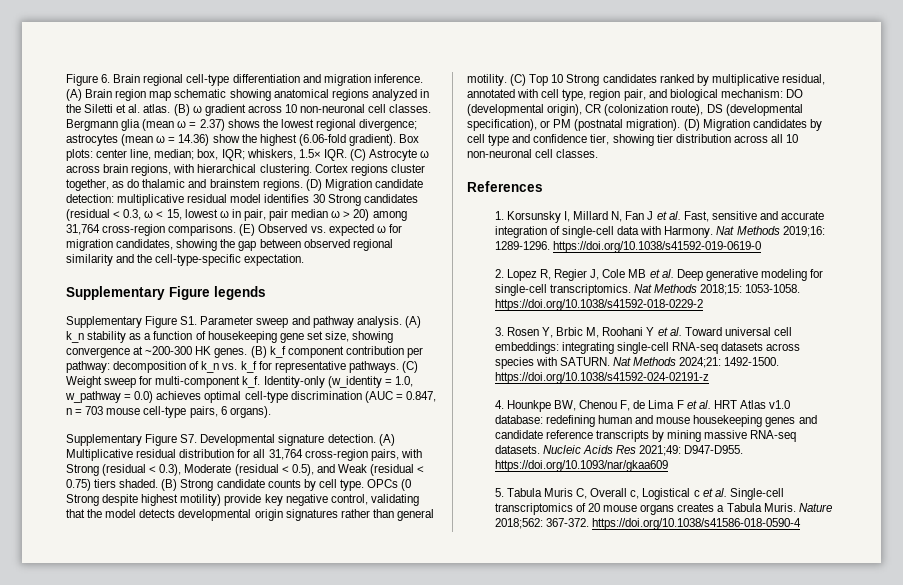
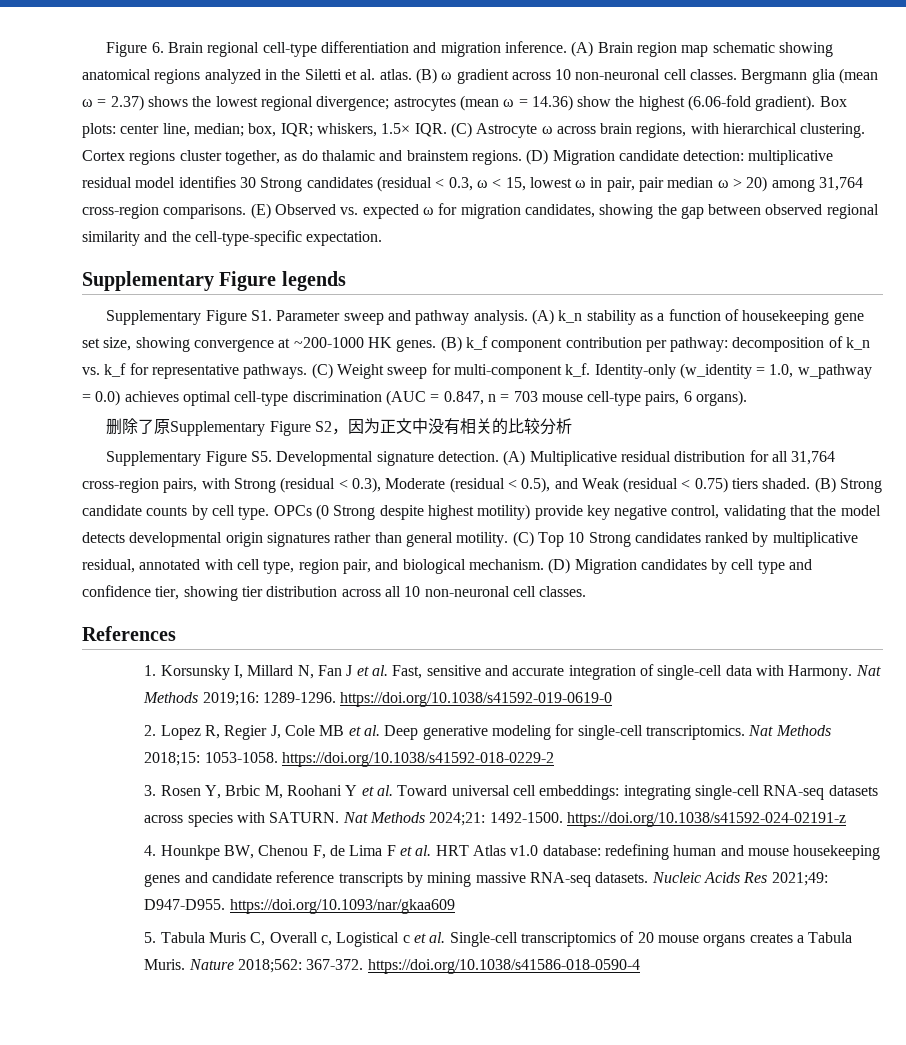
- (A) k_n stability as a function of housekeeping gene set size, showing convergence at ~200-300 HK genes.
+ (A) k_n stability as a function of housekeeping gene set size, showing convergence at ~200-1000 HK genes.
- Supplementary Figure S7. Developmental signature detection.
+ 删除了原Supplementary Figure S2，因为正文中没有相关的比较分析
+ Supplementary Figure S5. Developmental signature detection.
- (C) Top 10 Strong candidates ranked by multiplicative residual, annotated with cell type, region pair, and biological mechanism: DO (developmental origin), CR (colonization route), DS (developmental specification), or PM (postnatal migration).
+ (C) Top 10 Strong candidates ranked by multiplicative residual, annotated with cell type, region pair, and biological mechanism.

